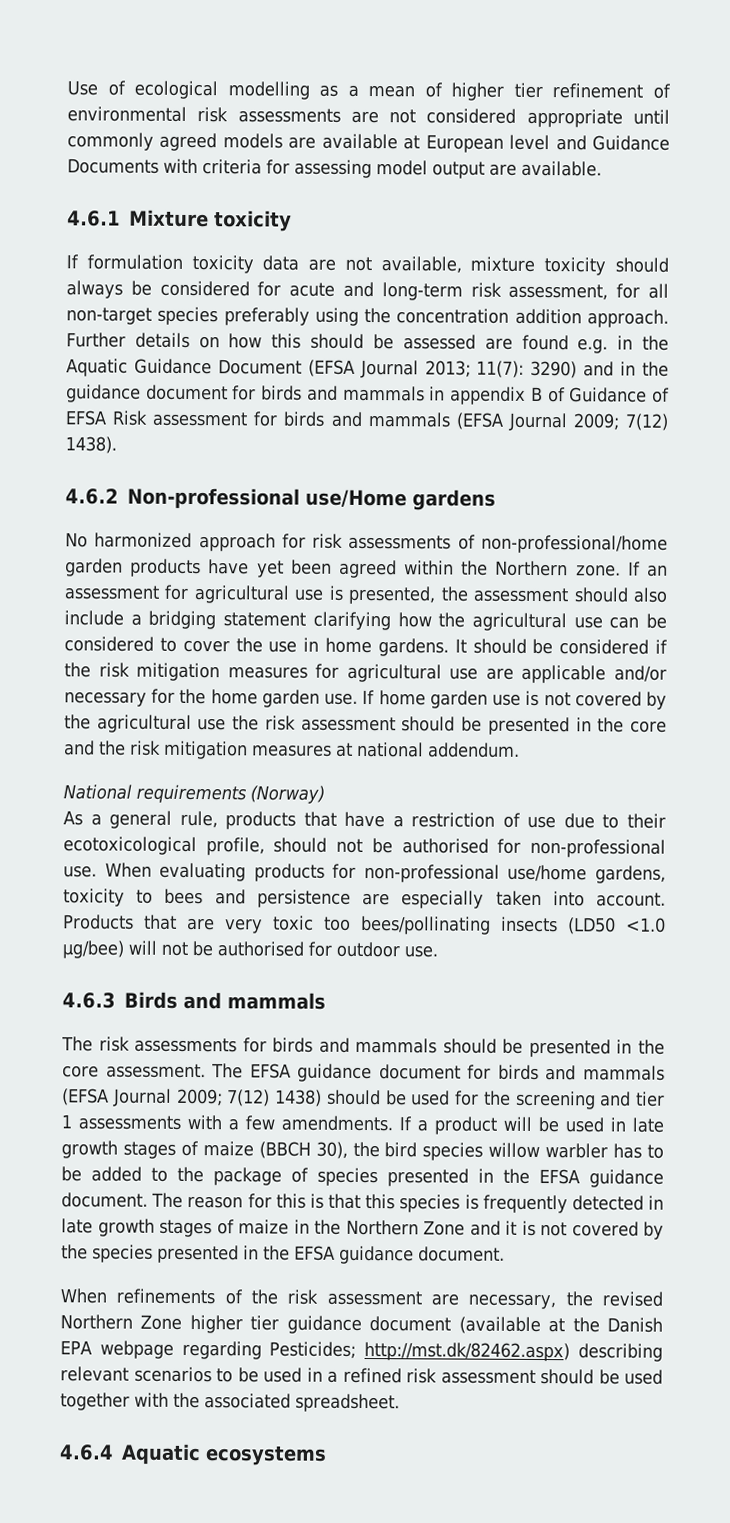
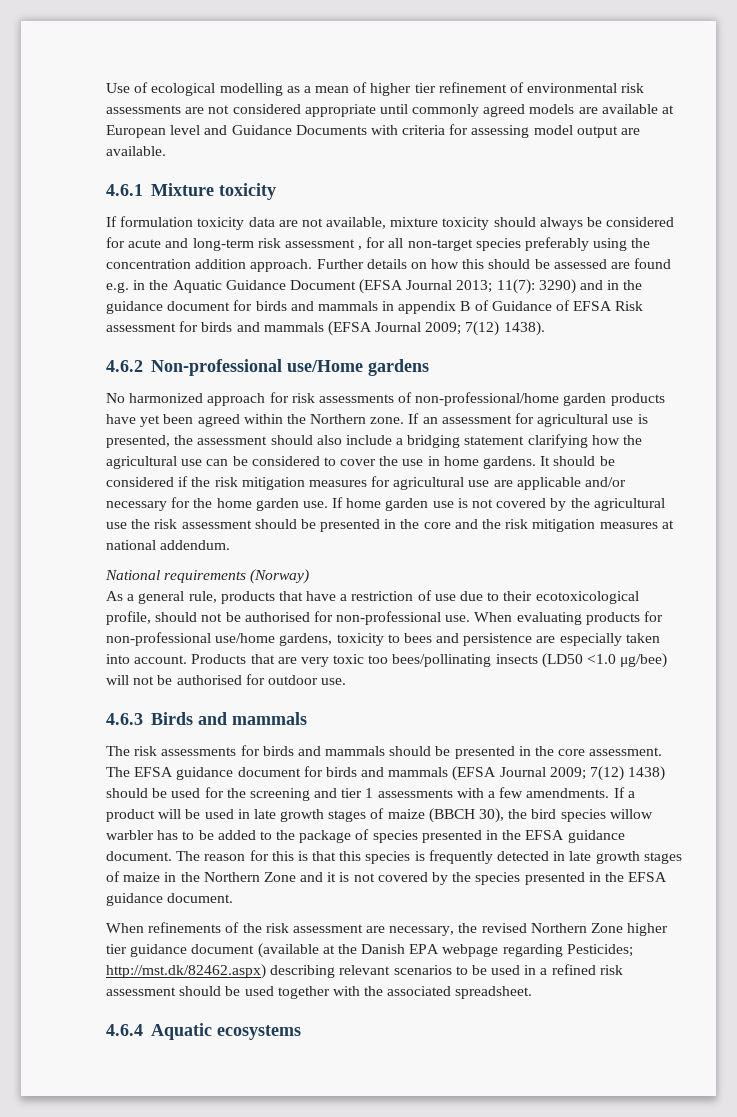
- If formulation toxicity data are not available, mixture toxicity should always be considered for acute and long-term risk assessment, for all non-target species preferably using the concentration addition approach.
+ If formulation toxicity data are not available, mixture toxicity should always be considered for acute and long-term risk assessment , for all non-target species preferably using the concentration addition approach.

